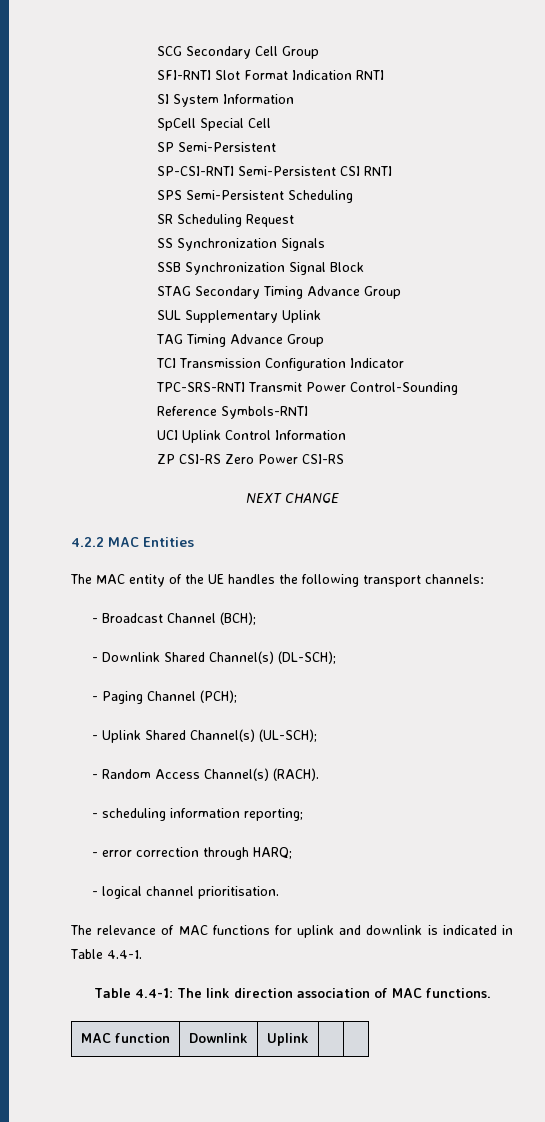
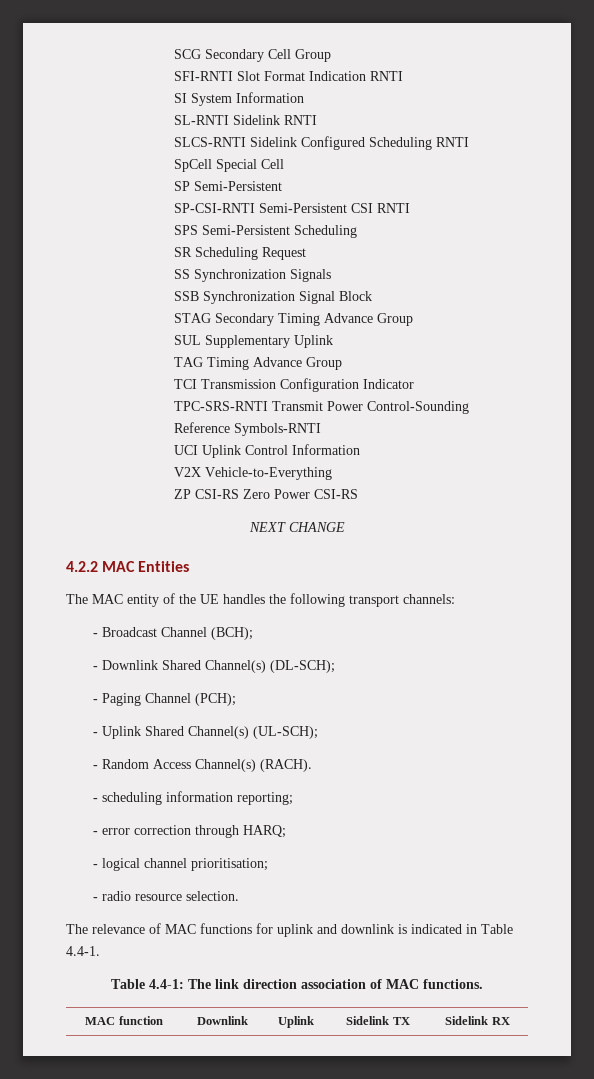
+ SL-RNTI Sidelink RNTI
+ SLCS-RNTI Sidelink Configured Scheduling RNTI
+ V2X Vehicle-to-Everything
- - logical channel prioritisation.
+ - logical channel prioritisation;
+ - radio resource selection.
- MAC function | Downlink | Uplink | |
+ MAC function | Downlink | Uplink | Sidelink TX | Sidelink RX

